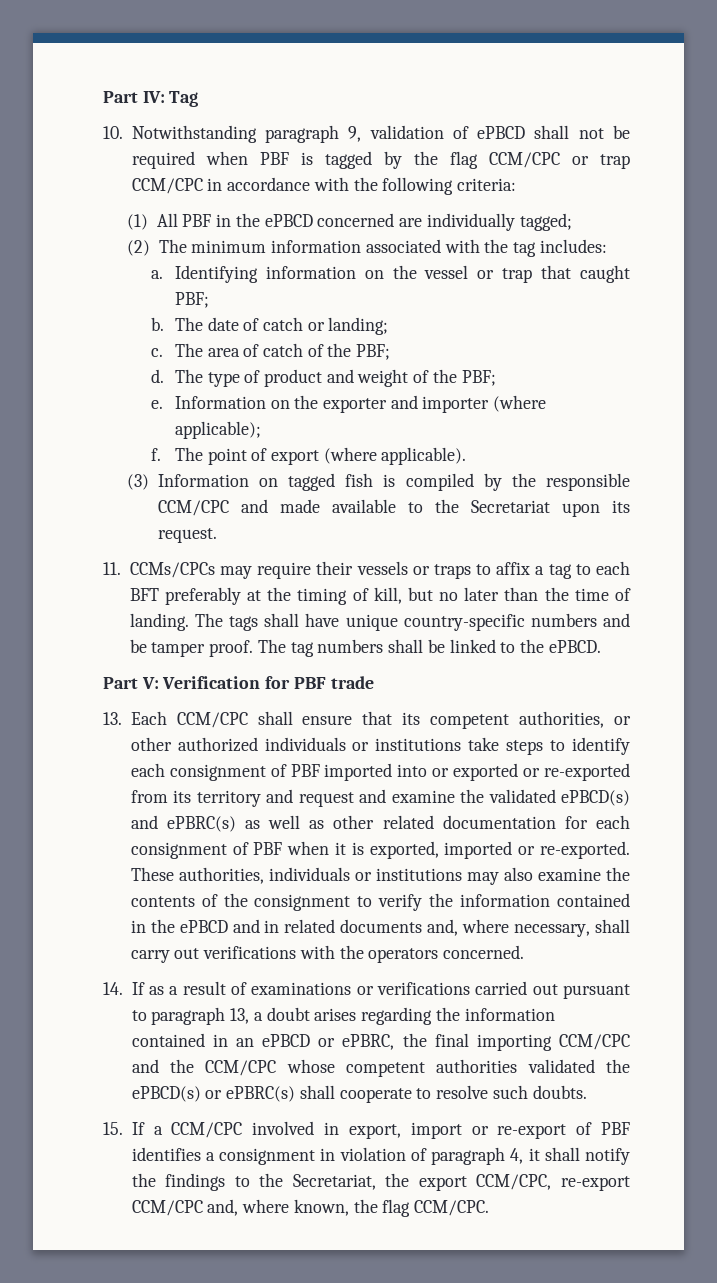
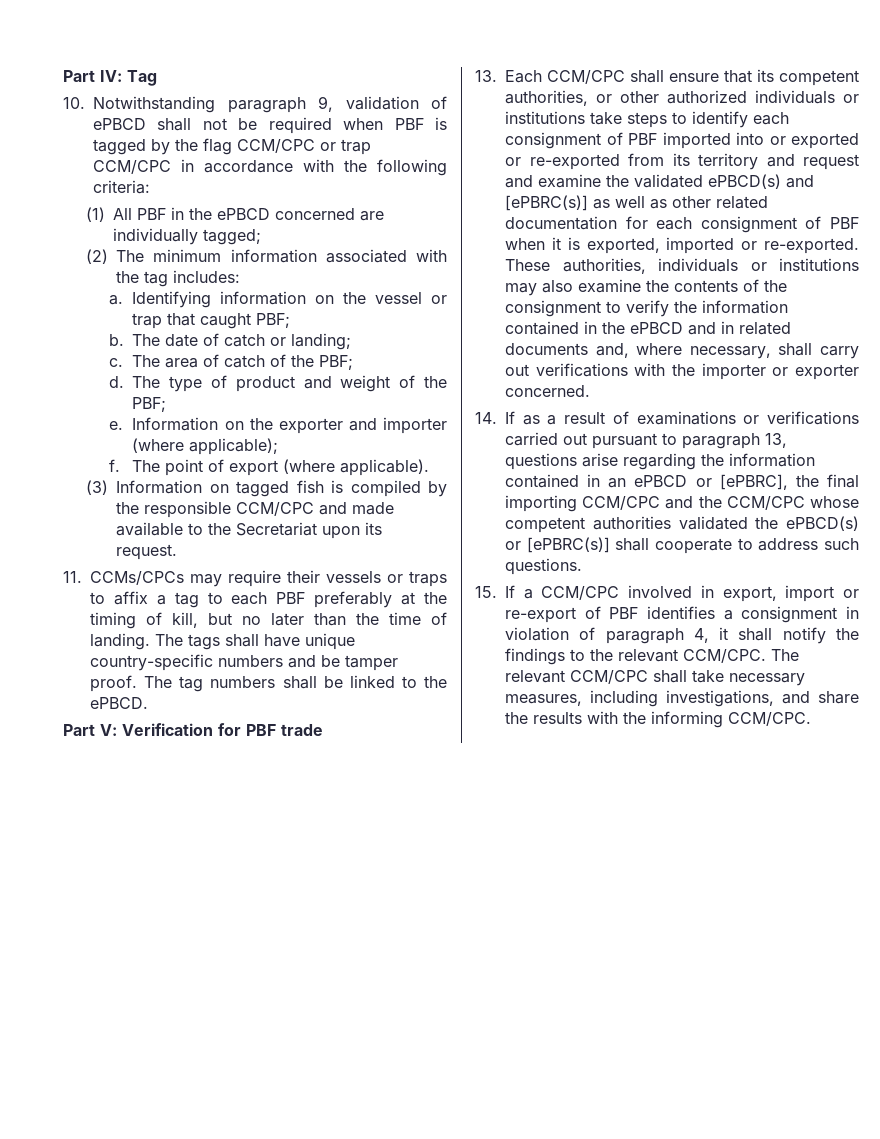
- 11. CCMs/CPCs may require their vessels or traps to affix a tag to each BFT preferably at the timing of kill, but no later than the time of landing.
+ 11. CCMs/CPCs may require their vessels or traps to affix a tag to each PBF preferably at the timing of kill, but no later than the time of landing.
- 13. Each CCM/CPC shall ensure that its competent authorities, or other authorized individuals or institutions take steps to identify each consignment of PBF imported into or exported or re-exported from its territory and request and examine the validated ePBCD(s) and ePBRC(s) as well as other related documentation for each consignment of PBF when it is exported, imported or re-exported.
+ 13. Each CCM/CPC shall ensure that its competent authorities, or other authorized individuals or institutions take steps to identify each consignment of PBF imported into or exported or re-exported from its territory and request and examine the validated ePBCD(s) and [ePBRC(s)] as well as other related documentation for each consignment of PBF when it is exported, imported or re-exported.
- These authorities, individuals or institutions may also examine the contents of the consignment to verify the information contained in the ePBCD and in related documents and, where necessary, shall carry out verifications with the operators concerned.
+ These authorities, individuals or institutions may also examine the contents of the consignment to verify the information contained in the ePBCD and in related documents and, where necessary, shall carry out verifications with the importer or exporter concerned.
- 14. If as a result of examinations or verifications carried out pursuant to paragraph 13, a doubt arises regarding the information contained in an ePBCD or ePBRC, the final importing CCM/CPC and the CCM/CPC whose competent authorities validated the ePBCD(s) or ePBRC(s) shall cooperate to resolve such doubts.
+ 14. If as a result of examinations or verifications carried out pursuant to paragraph 13, questions arise regarding the information contained in an ePBCD or [ePBRC], the final importing CCM/CPC and the CCM/CPC whose competent authorities validated the ePBCD(s) or [ePBRC(s)] shall cooperate to address such questions.
- 15. If a CCM/CPC involved in export, import or re-export of PBF identifies a consignment in violation of paragraph 4, it shall notify the findings to the Secretariat, the export CCM/CPC, re-export CCM/CPC and, where known, the flag CCM/CPC.
+ 15. If a CCM/CPC involved in export, import or re-export of PBF identifies a consignment in violation of paragraph 4, it shall notify the findings to the relevant CCM/CPC. The relevant CCM/CPC shall take necessary measures, including investigations, and share the results with the informing CCM/CPC.

